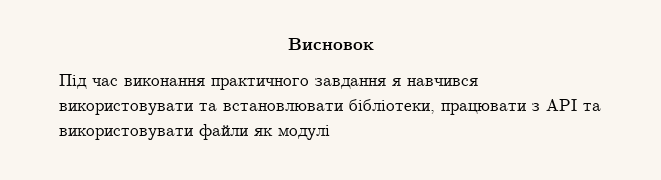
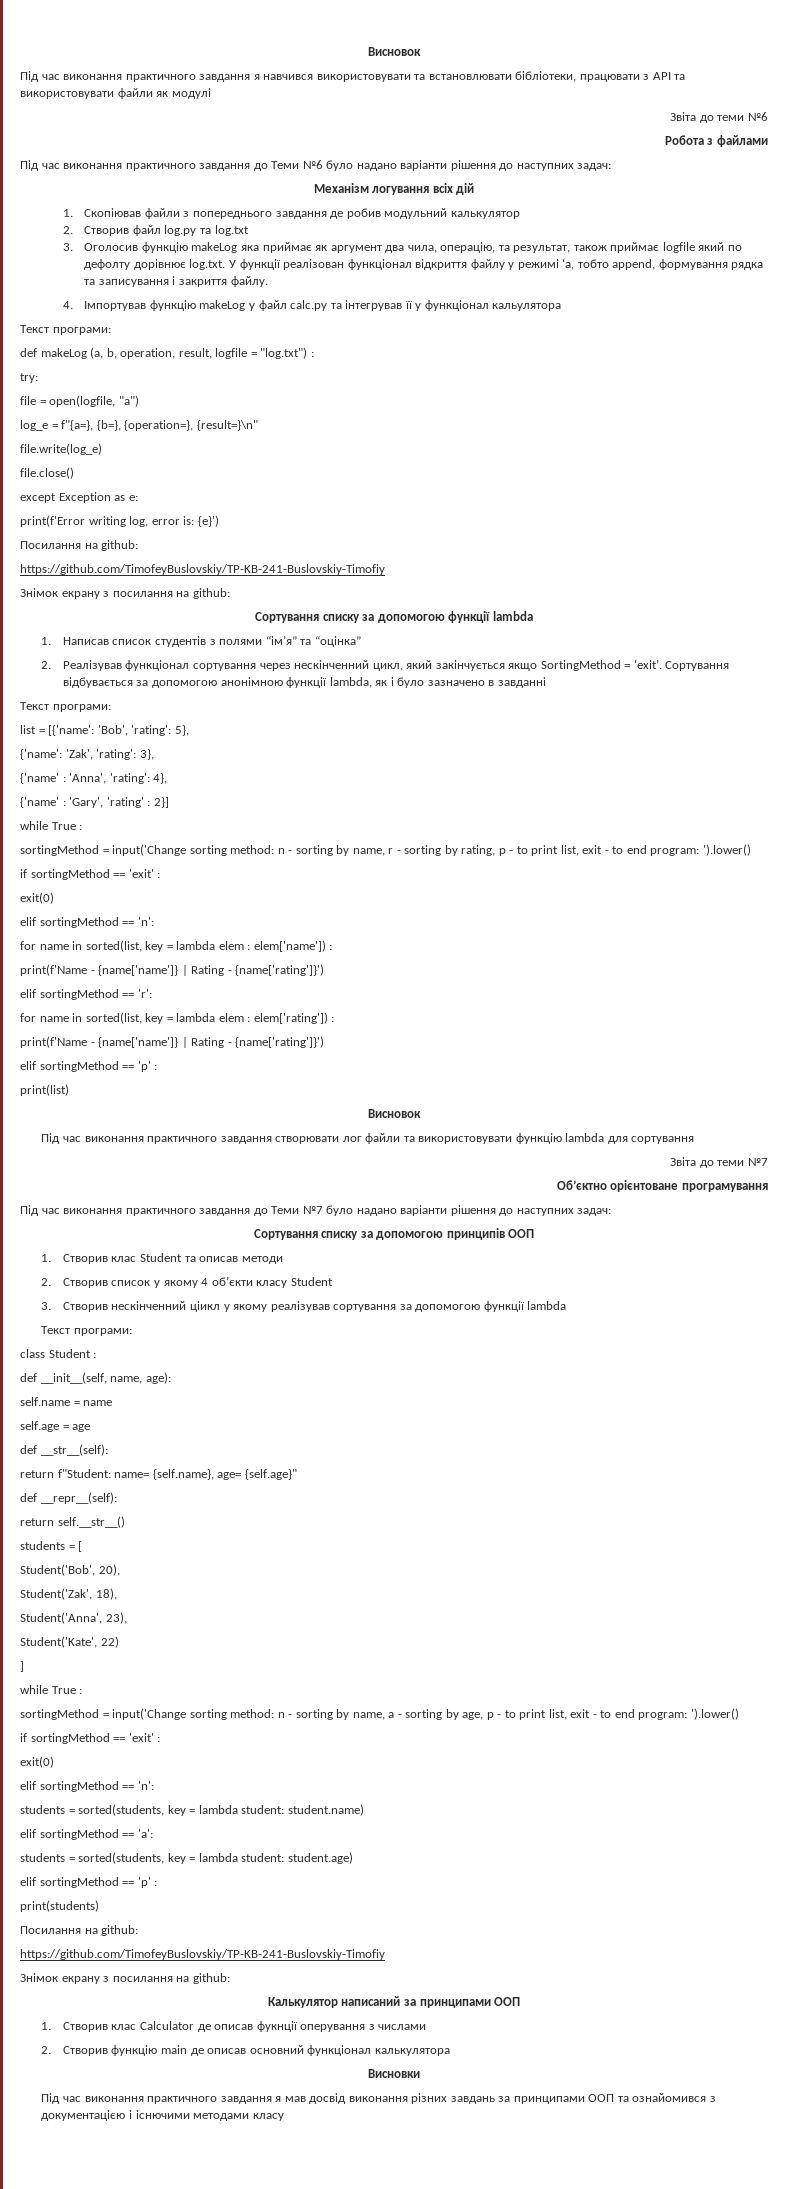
+ Звіта до теми №6
+ Робота з файлами
+ Під час виконання практичного завдання до Теми №6 було надано варіанти рішення до наступних задач:
+ Механізм логування всіх дій
+ 1. Скопіював файли з попереднього завдання де робив модульний калькулятор
+ 2. Створив файл log.py та log.txt
+ 3. Оголосив функцію makeLog яка приймає як аргумент два чила, операцію, та результат, також приймає logfile який по дефолту дорівнює log.txt. У функції реалізован функціонал відкриття файлу у режимі ‘a, тобто append, формування рядка та записування і закриття файлу.
+ 4. Імпортував функцію makeLog у файл calc.py та інтегрував її у функціонал кальулятора
+ Текст програми:
+ def makeLog (a, b, operation, result, logfile = "log.txt") :
+ try:
+ file = open(logfile, "a")
+ log_e = f"{a=}, {b=}, {operation=}, {result=}\n"
+ file.write(log_e)
+ file.close()
+ except Exception as e:
+ print(f'Error writing log, error is: {e}')
+ Посилання на github:
+ https://github.com/TimofeyBuslovskiy/TP-KB-241-Buslovskiy-Timofiy
+ Знімок екрану з посилання на github:
+ Сортування списку за допомогою функції lambda
+ 1. Написав список студентів з полями “ім’я” та “оцінка”
+ 2. Реалізував функціонал сортування через нескінченний цикл, який закінчується якщо SortingMethod = ‘exit’. Сортування відбувається за допомогою анонімною функції lambda, як і було зазначено в завданні
+ Текст програми:
+ list = [{'name': 'Bob', 'rating': 5},
+ {'name': 'Zak', 'rating': 3},
+ {'name' : 'Anna', 'rating': 4},
+ {'name' : 'Gary', 'rating' : 2}]
+ while True :
+ sortingMethod = input('Change sorting method: n - sorting by name, r - sorting by rating, p - to print list, exit - to end program: ').lower()
+ if sortingMethod == 'exit' :
+ exit(0)
+ elif sortingMethod == 'n':
+ for name in sorted(list, key = lambda elem : elem['name']) :
+ print(f'Name - {name['name']} | Rating - {name['rating']}')
+ elif sortingMethod == 'r':
+ for name in sorted(list, key = lambda elem : elem['rating']) :
+ print(f'Name - {name['name']} | Rating - {name['rating']}')
+ elif sortingMethod == 'p' :
+ print(list)
+ Висновок
+ Під час виконання практичного завдання створювати лог файли та використовувати функцію lambda для сортування
+ Звіта до теми №7
+ Об’єктно орієнтоване програмування
+ Під час виконання практичного завдання до Теми №7 було надано варіанти рішення до наступних задач:
+ Сортування списку за допомогою принципів ООП
+ 1. Створив клас Student та описав методи
+ 2. Створив список у якому 4 об’єкти класу Student
+ 3. Створив нескінченний ціикл у якому реалізував сортування за допомогою функції lambda
+ Текст програми:
+ class Student :
+ def __init__(self, name, age):
+ self.name = name
+ self.age = age
+ def __str__(self):
+ return f"Student: name= {self.name}, age= {self.age}"
+ def __repr__(self):
+ return self.__str__()
+ students = [
+ Student('Bob', 20),
+ Student('Zak', 18),
+ Student('Anna', 23),
+ Student('Kate', 22)
+ ]
+ while True :
+ sortingMethod = input('Change sorting method: n - sorting by name, a - sorting by age, p - to print list, exit - to end program: ').lower()
+ if sortingMethod == 'exit' :
+ exit(0)
+ elif sortingMethod == 'n':
+ students = sorted(students, key = lambda student: student.name)
+ elif sortingMethod == 'a':
+ students = sorted(students, key = lambda student: student.age)
+ elif sortingMethod == 'p' :
+ print(students)
+ Посилання на github:
+ https://github.com/TimofeyBuslovskiy/TP-KB-241-Buslovskiy-Timofiy
+ Знімок екрану з посилання на github:
+ Калькулятор написаний за принципами ООП
+ 1. Створив клас Calculator де описав фукнції оперування з числами
+ 2. Створив функцію main де описав основний функціонал калькулятора
+ Висновки
+ Під час виконання практичного завдання я мав досвід виконання різних завдань за принципами ООП та ознайомився з документацією і існючими методами класу

